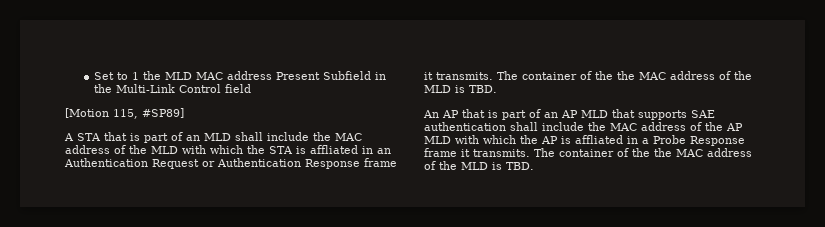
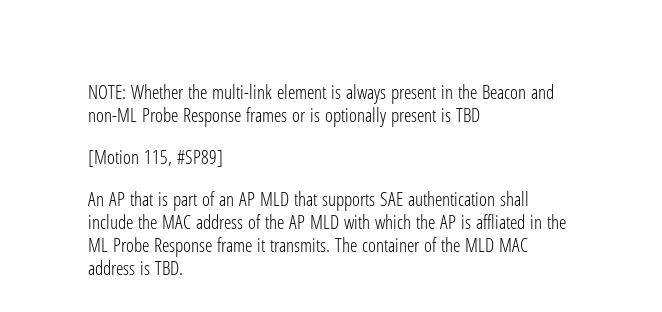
- Set to 1 the MLD MAC address Present Subfield in the Multi-Link Control field
+ NOTE: Whether the multi-link element is always present in the Beacon and non-ML Probe Response frames or is optionally present is TBD
  [Motion 115, #SP89]
- A STA that is part of an MLD shall include the MAC address of the MLD with which the STA is affliated in an Authentication Request or Authentication Response frame it transmits. The container of the the MAC address of the MLD is TBD.
- An AP that is part of an AP MLD that supports SAE authentication shall include the MAC address of the AP MLD with which the AP is affliated in a Probe Response frame it transmits. The container of the the MAC address of the MLD is TBD.
+ An AP that is part of an AP MLD that supports SAE authentication shall include the MAC address of the AP MLD with which the AP is affliated in the ML Probe Response frame it transmits. The container of the MLD MAC address is TBD.

